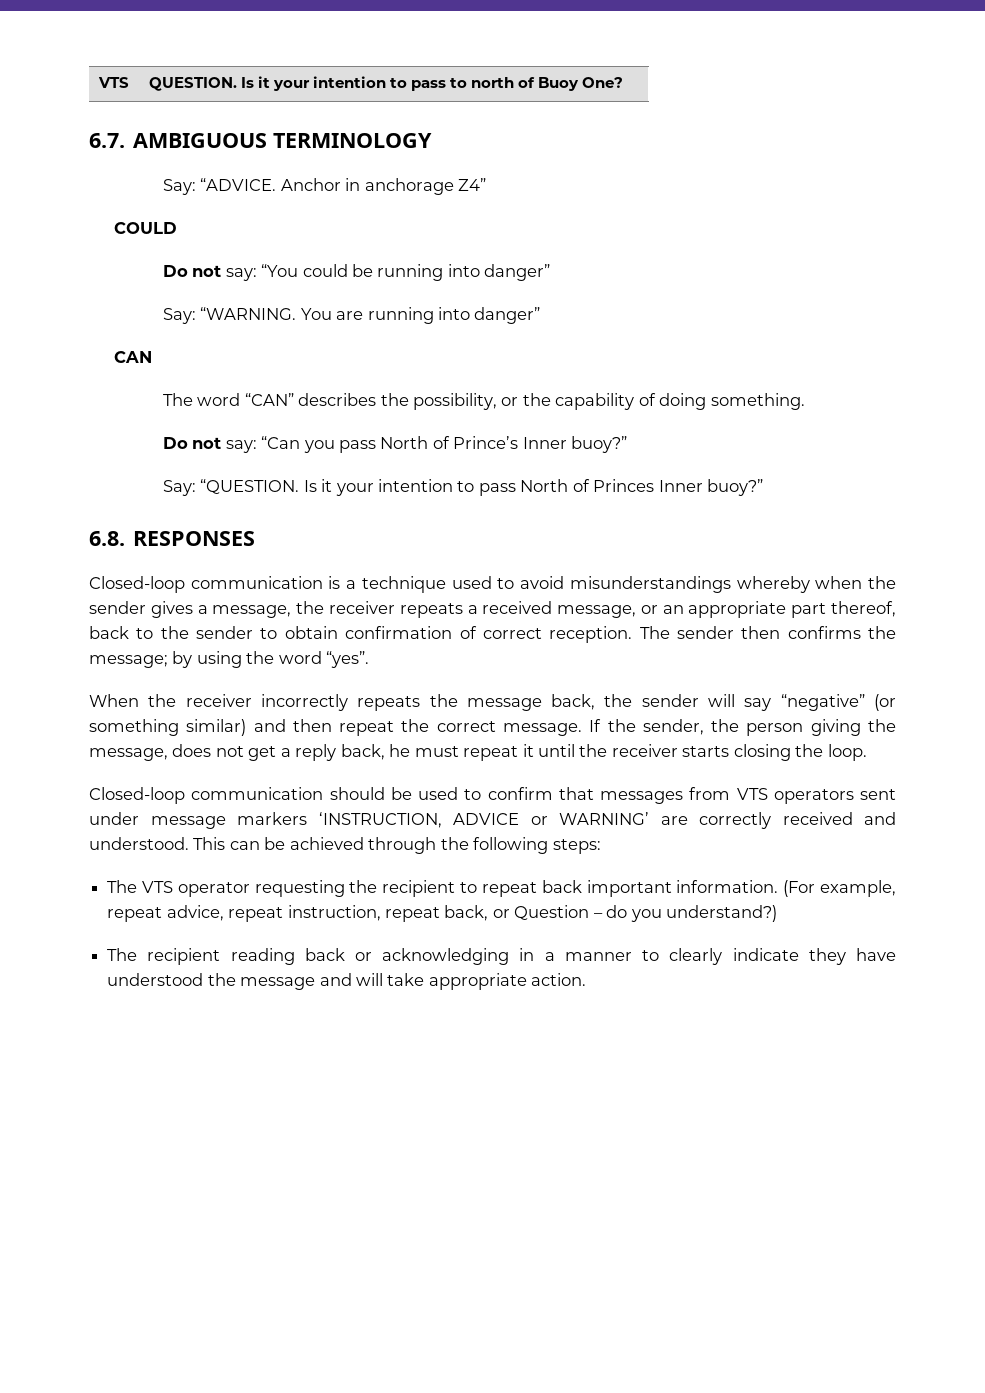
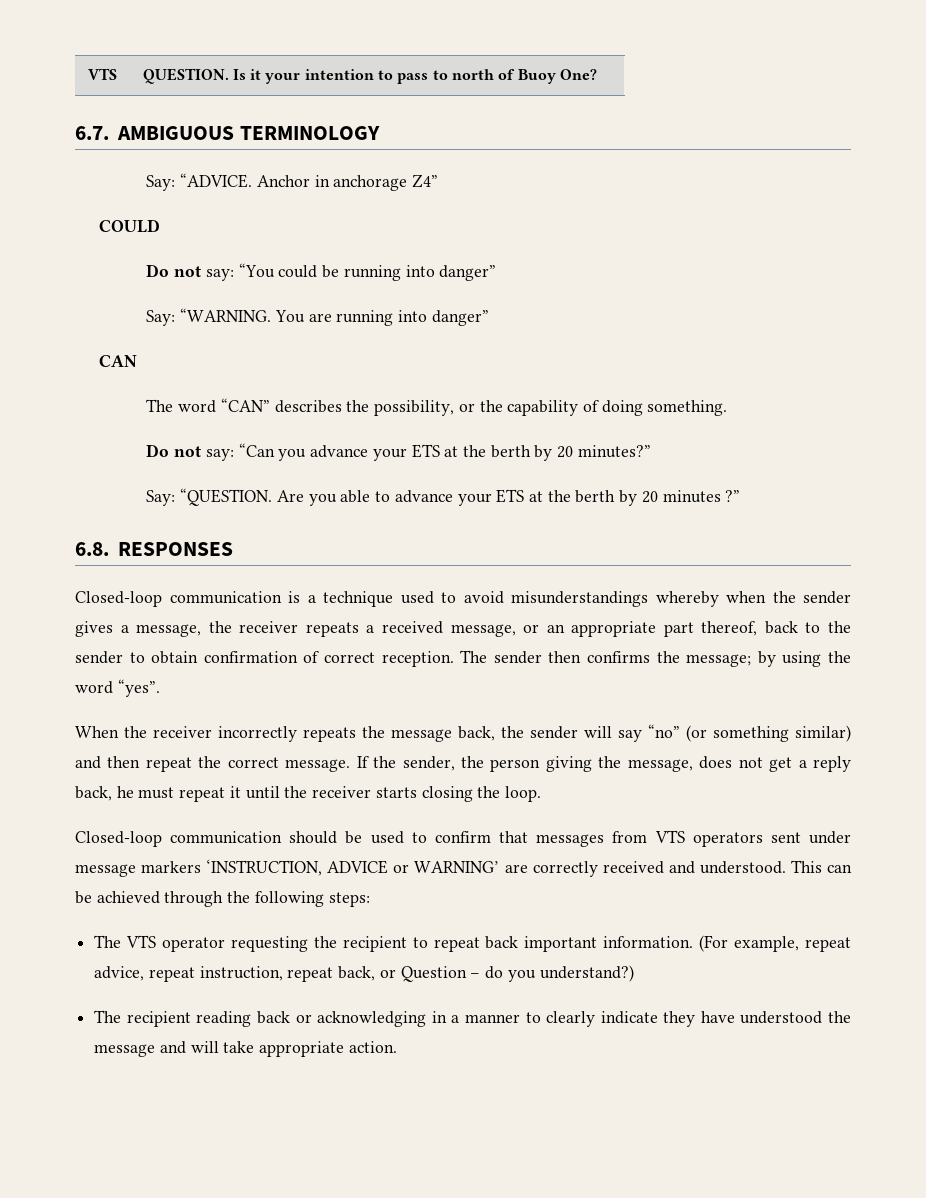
- Do not say: “Can you pass North of Prince’s Inner buoy?”
- Say: “QUESTION. Is it your intention to pass North of Princes Inner buoy?”
+ Do not say: “Can you advance your ETS at the berth by 20 minutes?”
+ Say: “QUESTION. Are you able to advance your ETS at the berth by 20 minutes ?”
- When the receiver incorrectly repeats the message back, the sender will say “negative” (or something similar) and then repeat the correct message.
+ When the receiver incorrectly repeats the message back, the sender will say “no” (or something similar) and then repeat the correct message.

